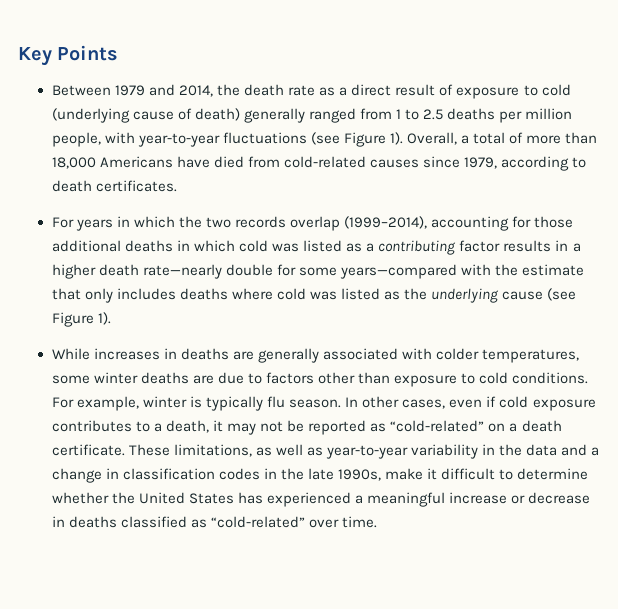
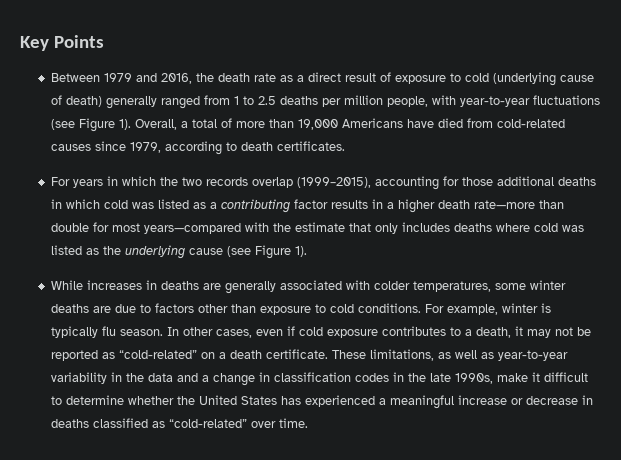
- Between 1979 and 2014, the death rate as a direct result of exposure to cold (underlying cause of death) generally ranged from 1 to 2.5 deaths per million people, with year-to-year fluctuations (see Figure 1).
+ Between 1979 and 2016, the death rate as a direct result of exposure to cold (underlying cause of death) generally ranged from 1 to 2.5 deaths per million people, with year-to-year fluctuations (see Figure 1).
- Overall, a total of more than 18,000 Americans have died from cold-related causes since 1979, according to death certificates.
+ Overall, a total of more than 19,000 Americans have died from cold-related causes since 1979, according to death certificates.
- For years in which the two records overlap (1999–2014), accounting for those additional deaths in which cold was listed as a contributing factor results in a higher death rate—nearly double for some years—compared with the estimate that only includes deaths where cold was listed as the underlying cause (see Figure 1).
+ For years in which the two records overlap (1999–2015), accounting for those additional deaths in which cold was listed as a contributing factor results in a higher death rate—more than double for most years—compared with the estimate that only includes deaths where cold was listed as the underlying cause (see Figure 1).

